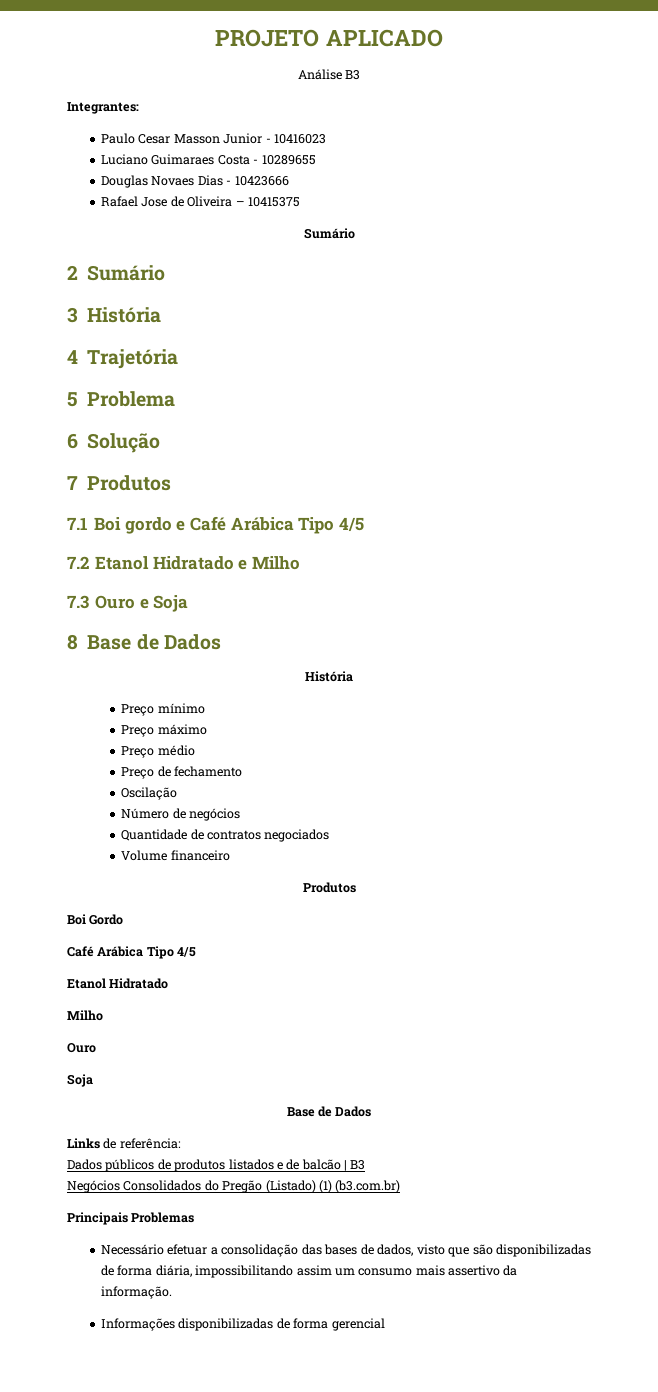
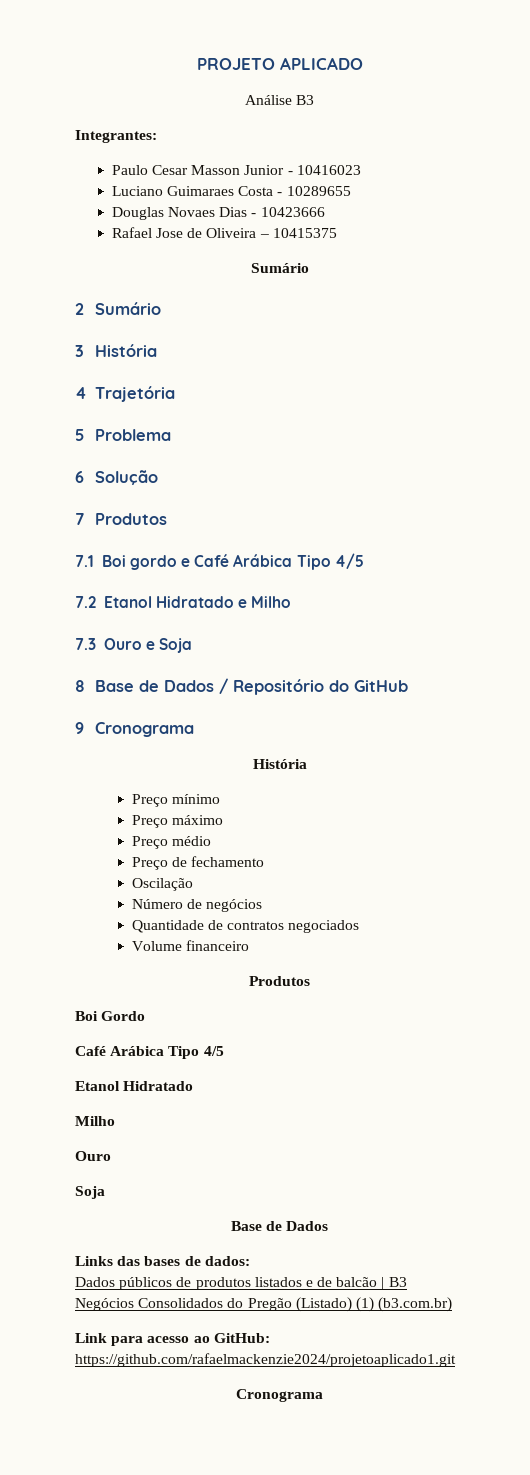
- 8 Base de Dados
+ 8 Base de Dados / Repositório do GitHub
+ 9 Cronograma
- Links de referência:
+ Links das bases de dados:
- Principais Problemas
- Necessário efetuar a consolidação das bases de dados, visto que são disponibilizadas de forma diária, impossibilitando assim um consumo mais assertivo da informação.
- Informações disponibilizadas de forma gerencial
+ Link para acesso ao GitHub: https://github.com/rafaelmackenzie2024/projetoaplicado1.git
+ Cronograma

